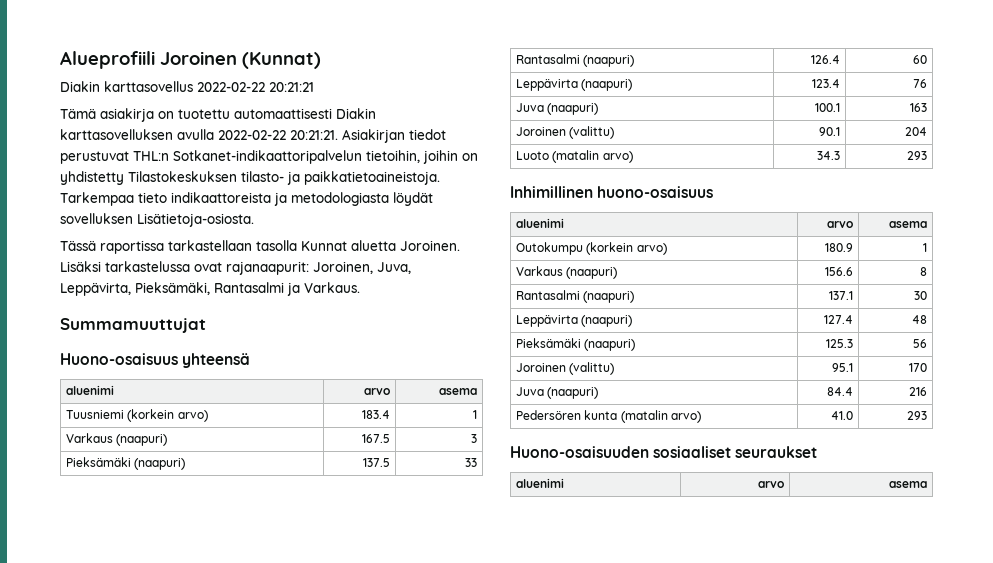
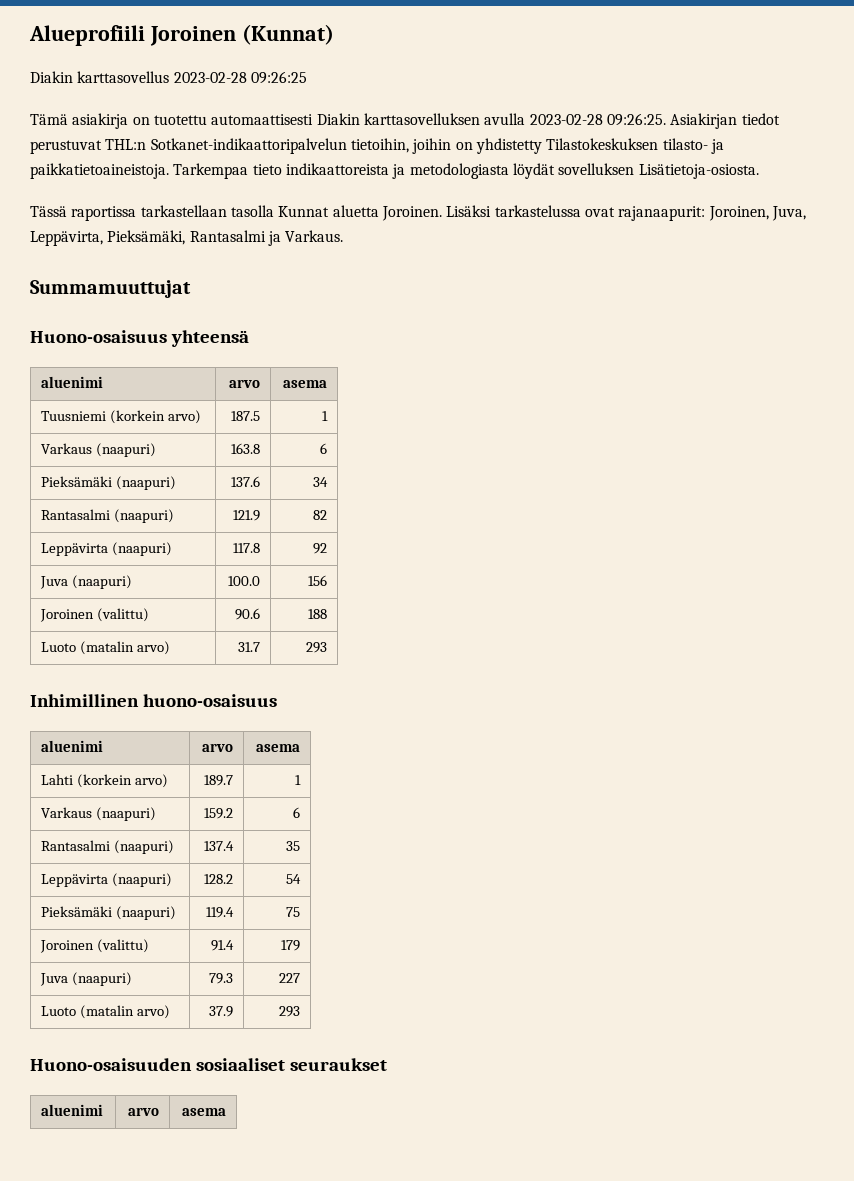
- Diakin karttasovellus 2022-02-22 20:21:21
+ Diakin karttasovellus 2023-02-28 09:26:25
- Tämä asiakirja on tuotettu automaattisesti Diakin karttasovelluksen avulla 2022-02-22 20:21:21.
+ Tämä asiakirja on tuotettu automaattisesti Diakin karttasovelluksen avulla 2023-02-28 09:26:25.
- Tuusniemi (korkein arvo) | 183.4 | 1
- Varkaus (naapuri) | 167.5 | 3
- Pieksämäki (naapuri) | 137.5 | 33
- Rantasalmi (naapuri) | 126.4 | 60
- Leppävirta (naapuri) | 123.4 | 76
- Juva (naapuri) | 100.1 | 163
- Joroinen (valittu) | 90.1 | 204
- Luoto (matalin arvo) | 34.3 | 293
+ Tuusniemi (korkein arvo) | 187.5 | 1
+ Varkaus (naapuri) | 163.8 | 6
+ Pieksämäki (naapuri) | 137.6 | 34
+ Rantasalmi (naapuri) | 121.9 | 82
+ Leppävirta (naapuri) | 117.8 | 92
+ Juva (naapuri) | 100.0 | 156
+ Joroinen (valittu) | 90.6 | 188
+ Luoto (matalin arvo) | 31.7 | 293
- Outokumpu (korkein arvo) | 180.9 | 1
- Varkaus (naapuri) | 156.6 | 8
- Rantasalmi (naapuri) | 137.1 | 30
- Leppävirta (naapuri) | 127.4 | 48
- Pieksämäki (naapuri) | 125.3 | 56
- Joroinen (valittu) | 95.1 | 170
- Juva (naapuri) | 84.4 | 216
- Pedersören kunta (matalin arvo) | 41.0 | 293
+ Lahti (korkein arvo) | 189.7 | 1
+ Varkaus (naapuri) | 159.2 | 6
+ Rantasalmi (naapuri) | 137.4 | 35
+ Leppävirta (naapuri) | 128.2 | 54
+ Pieksämäki (naapuri) | 119.4 | 75
+ Joroinen (valittu) | 91.4 | 179
+ Juva (naapuri) | 79.3 | 227
+ Luoto (matalin arvo) | 37.9 | 293

